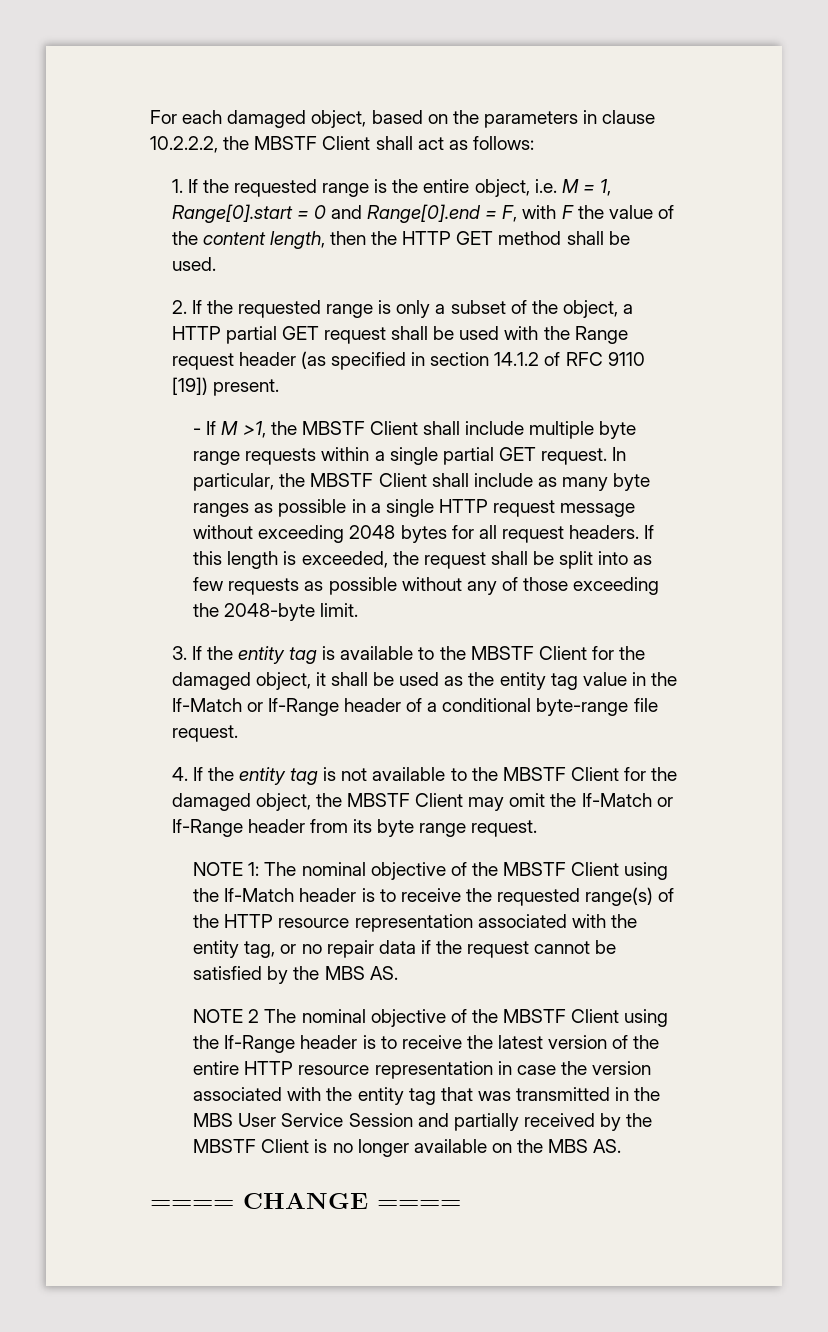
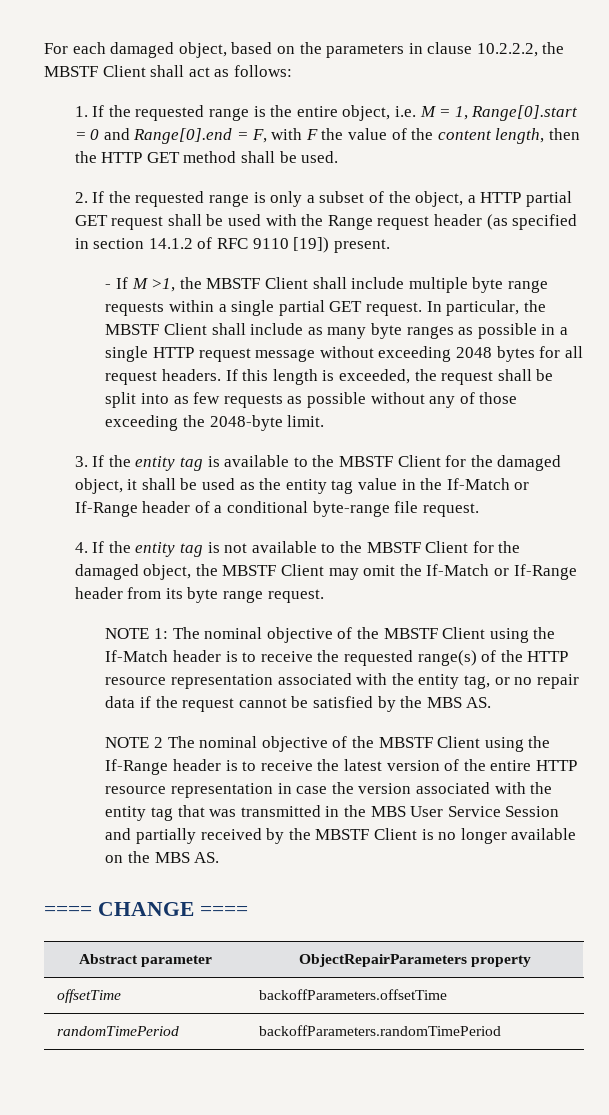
+ Abstract parameter | ObjectRepairParameters property
+ offsetTime | backoffParameters.offsetTime
+ randomTimePeriod | backoffParameters.randomTimePeriod

